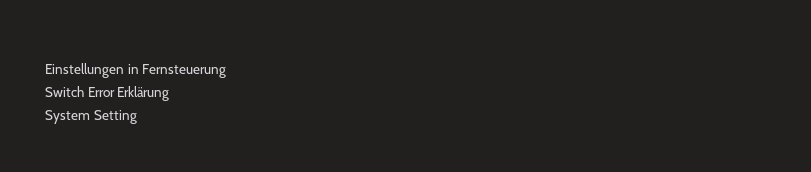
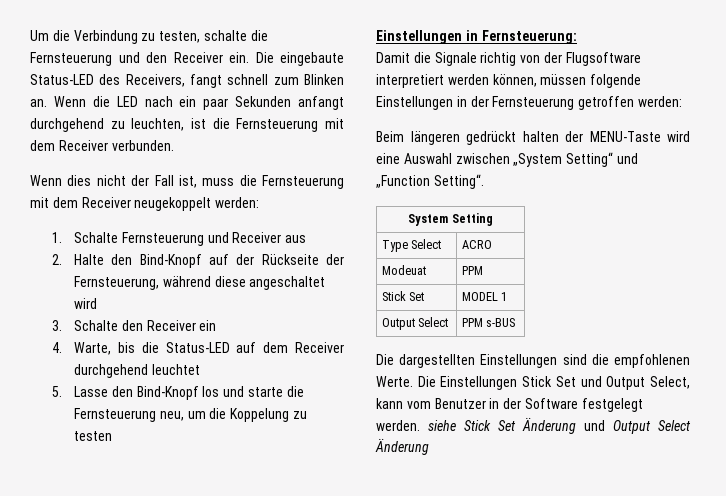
- Einstellungen in Fernsteuerung
- Switch Error Erklärung
+ Um die Verbindung zu testen, schalte die Fernsteuerung und den Receiver ein. Die eingebaute Status-LED des Receivers, fangt schnell zum Blinken an. Wenn die LED nach ein paar Sekunden anfangt durchgehend zu leuchten, ist die Fernsteuerung mit dem Receiver verbunden.
+ Wenn dies nicht der Fall ist, muss die Fernsteuerung mit dem Receiver neugekoppelt werden:
+ 1. Schalte Fernsteuerung und Receiver aus
+ 2. Halte den Bind-Knopf auf der Rückseite der Fernsteuerung, während diese angeschaltet wird
+ 3. Schalte den Receiver ein
+ 4. Warte, bis die Status-LED auf dem Receiver durchgehend leuchtet
+ 5. Lasse den Bind-Knopf los und starte die Fernsteuerung neu, um die Koppelung zu testen
+ Einstellungen in Fernsteuerung:
+ Damit die Signale richtig von der Flugsoftware interpretiert werden können, müssen folgende Einstellungen in der Fernsteuerung getroffen werden:
+ Beim längeren gedrückt halten der MENU-Taste wird eine Auswahl zwischen „System Setting“ und „Function Setting“.
  System Setting
+ Type Select | ACRO
+ Modeuat | PPM
+ Stick Set | MODEL 1
+ Output Select | PPM s-BUS
+ Die dargestellten Einstellungen sind die empfohlenen Werte. Die Einstellungen Stick Set und Output Select, kann vom Benutzer in der Software festgelegt werden. siehe Stick Set Änderung und Output Select Änderung

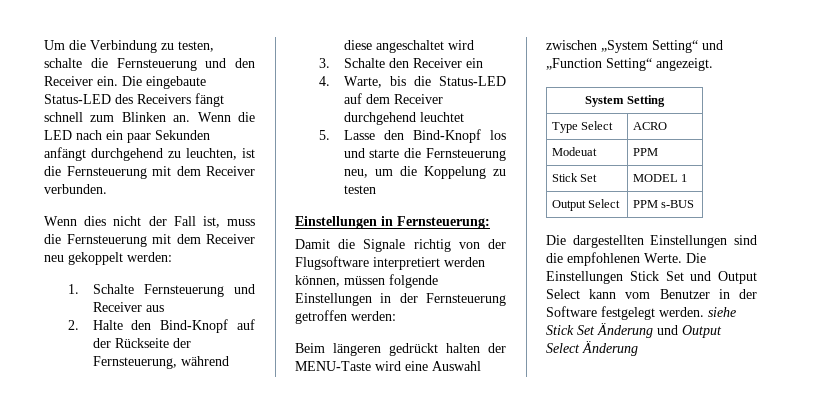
- Die eingebaute Status-LED des Receivers, fangt schnell zum Blinken an.
+ Die eingebaute Status-LED des Receivers fängt schnell zum Blinken an.
- Wenn die LED nach ein paar Sekunden anfangt durchgehend zu leuchten, ist die Fernsteuerung mit dem Receiver verbunden.
+ Wenn die LED nach ein paar Sekunden anfängt durchgehend zu leuchten, ist die Fernsteuerung mit dem Receiver verbunden.
- Wenn dies nicht der Fall ist, muss die Fernsteuerung mit dem Receiver neugekoppelt werden:
+ Wenn dies nicht der Fall ist, muss die Fernsteuerung mit dem Receiver neu gekoppelt werden:
- Beim längeren gedrückt halten der MENU-Taste wird eine Auswahl zwischen „System Setting“ und „Function Setting“.
+ Beim längeren gedrückt halten der MENU-Taste wird eine Auswahl zwischen „System Setting“ und „Function Setting“ angezeigt.
- Die Einstellungen Stick Set und Output Select, kann vom Benutzer in der Software festgelegt werden. siehe Stick Set Änderung und Output Select Änderung
+ Die Einstellungen Stick Set und Output Select kann vom Benutzer in der Software festgelegt werden. siehe Stick Set Änderung und Output Select Änderung

